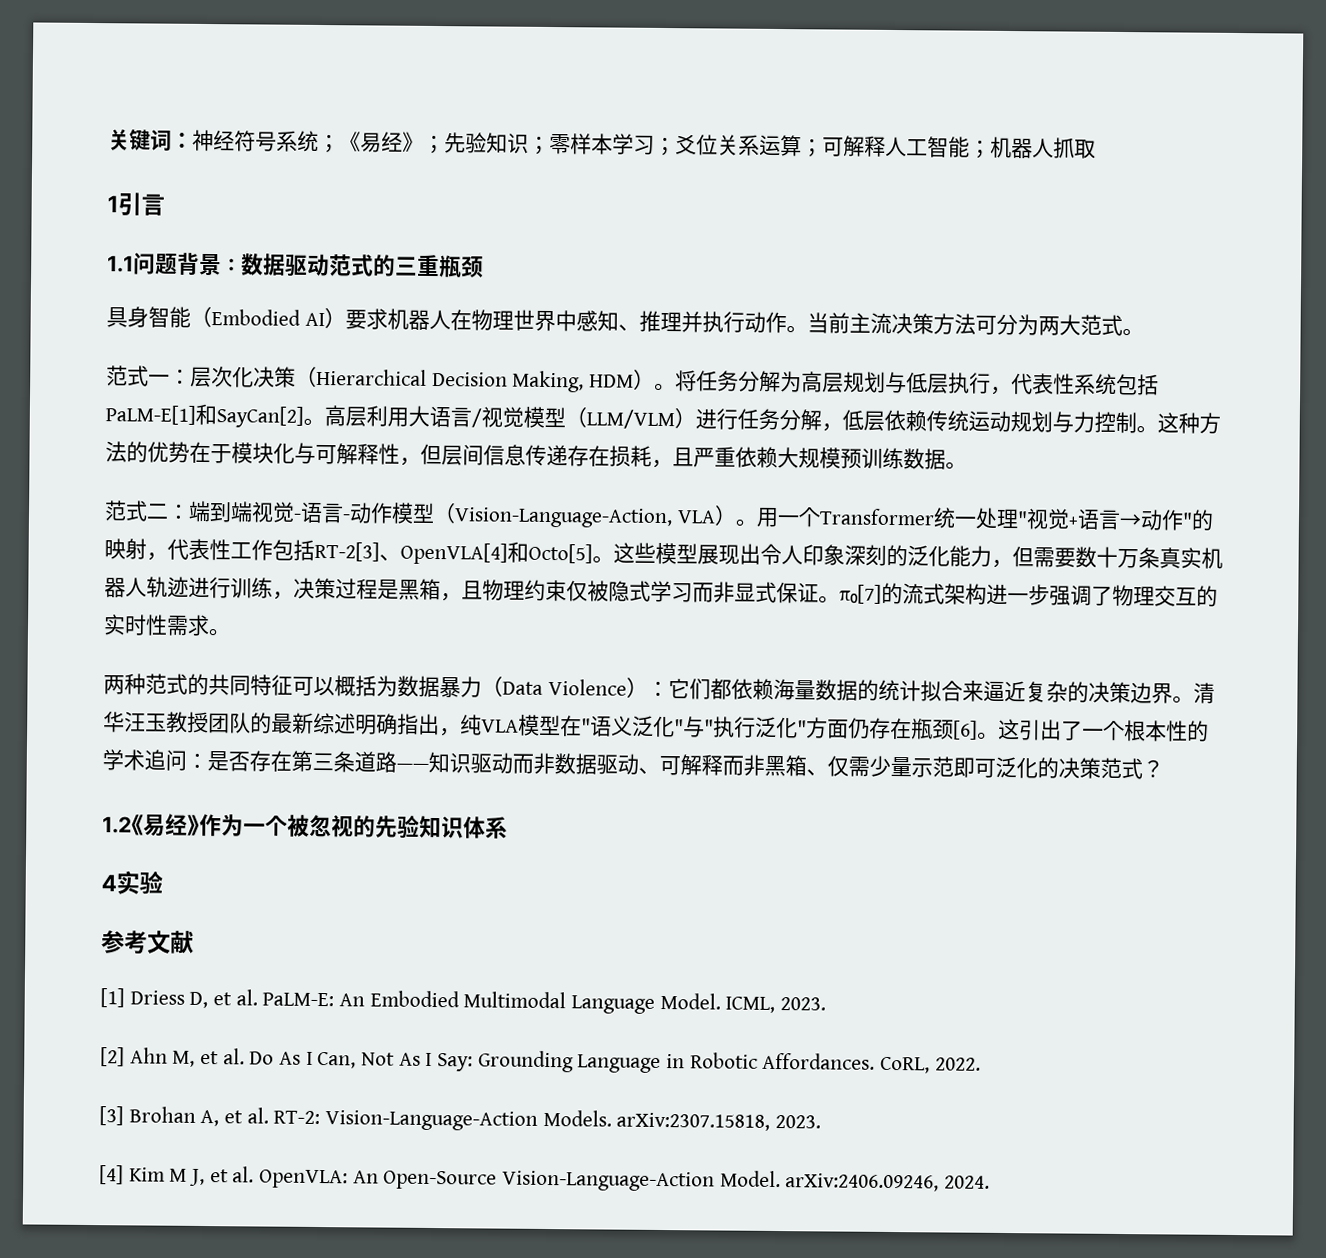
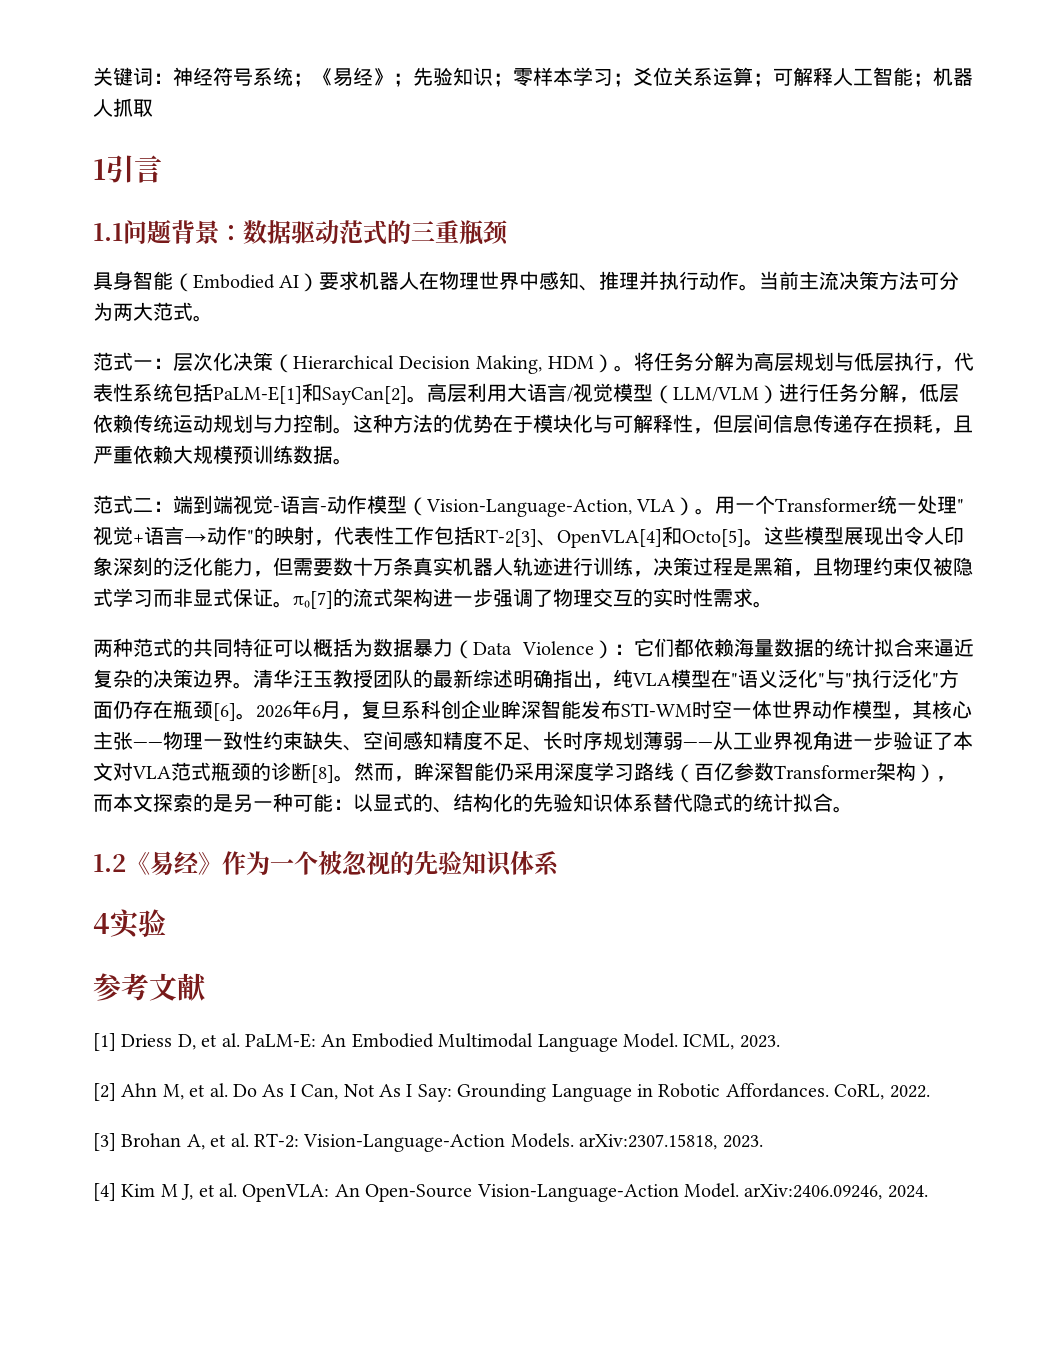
- 这引出了一个根本性的学术追问：是否存在第三条道路——知识驱动而非数据驱动、可解释而非黑箱、仅需少量示范即可泛化的决策范式？
+ 2026年6月，复旦系科创企业眸深智能发布STI-WM时空一体世界动作模型，其核心主张——物理一致性约束缺失、空间感知精度不足、长时序规划薄弱——从工业界视角进一步验证了本文对VLA范式瓶颈的诊断[8]。然而，眸深智能仍采用深度学习路线（百亿参数Transformer架构），而本文探索的是另一种可能：以显式的、结构化的先验知识体系替代隐式的统计拟合。

